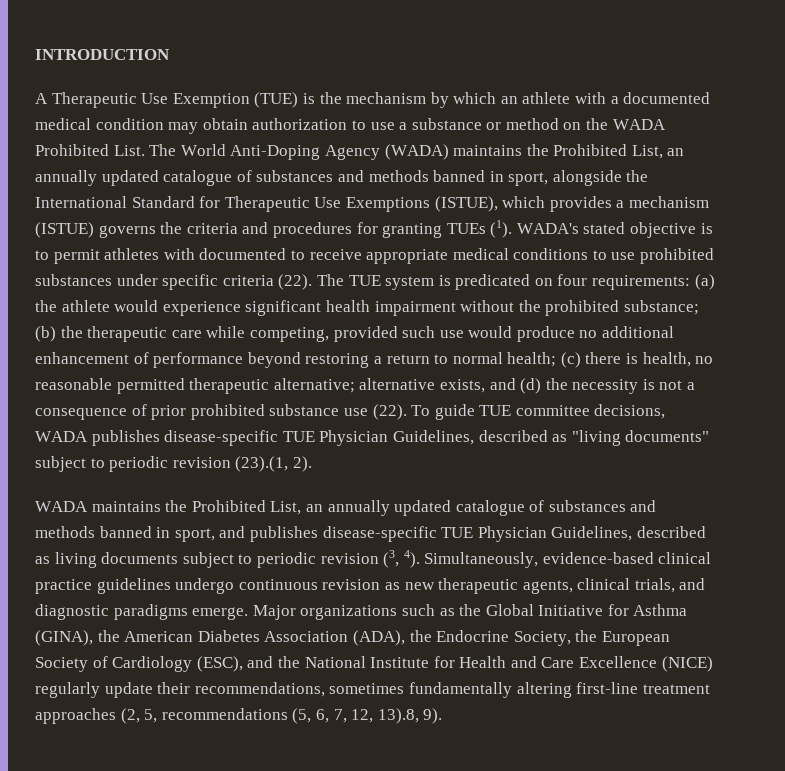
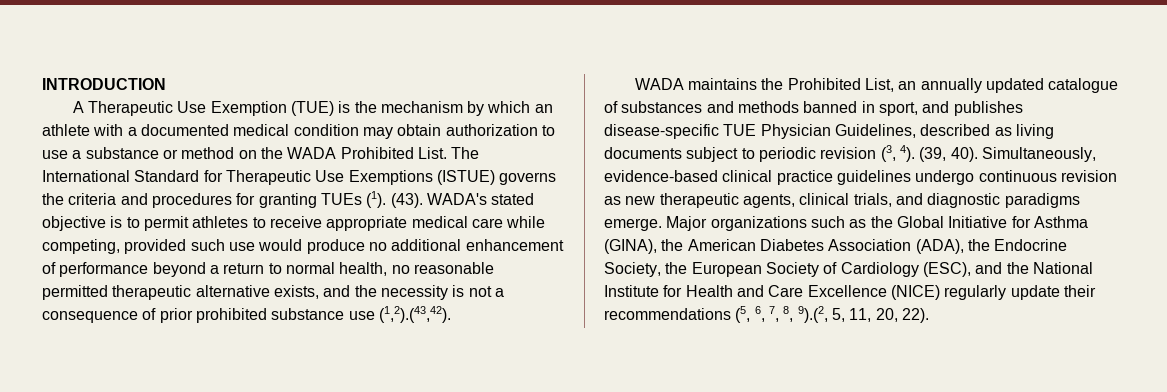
- The World Anti-Doping Agency (WADA) maintains the Prohibited List, an annually updated catalogue of substances and methods banned in sport, alongside the International Standard for Therapeutic Use Exemptions (ISTUE), which provides a mechanism (ISTUE) governs the criteria and procedures for granting TUEs (1).
+ The International Standard for Therapeutic Use Exemptions (ISTUE) governs the criteria and procedures for granting TUEs (1).
+ (43).
- WADA's stated objective is to permit athletes with documented to receive appropriate medical conditions to use prohibited substances under specific criteria (22). The TUE system is predicated on four requirements: (a) the athlete would experience significant health impairment without the prohibited substance; (b) the therapeutic care while competing, provided such use would produce no additional enhancement of performance beyond restoring a return to normal health; (c) there is health, no reasonable permitted therapeutic alternative; alternative exists, and (d) the necessity is not a consequence of prior prohibited substance use (22). To guide TUE committee decisions, WADA publishes disease-specific TUE Physician Guidelines, described as "living documents" subject to periodic revision (23).(1, 2).
+ WADA's stated objective is to permit athletes to receive appropriate medical care while competing, provided such use would produce no additional enhancement of performance beyond a return to normal health, no reasonable permitted therapeutic alternative exists, and the necessity is not a consequence of prior prohibited substance use (1,2).(43,42).
+ (39, 40).
- Major organizations such as the Global Initiative for Asthma (GINA), the American Diabetes Association (ADA), the Endocrine Society, the European Society of Cardiology (ESC), and the National Institute for Health and Care Excellence (NICE) regularly update their recommendations, sometimes fundamentally altering first-line treatment approaches (2, 5, recommendations (5, 6, 7, 12, 13).8, 9).
+ Major organizations such as the Global Initiative for Asthma (GINA), the American Diabetes Association (ADA), the Endocrine Society, the European Society of Cardiology (ESC), and the National Institute for Health and Care Excellence (NICE) regularly update their recommendations (5, 6, 7, 8, 9).(2, 5, 11, 20, 22).

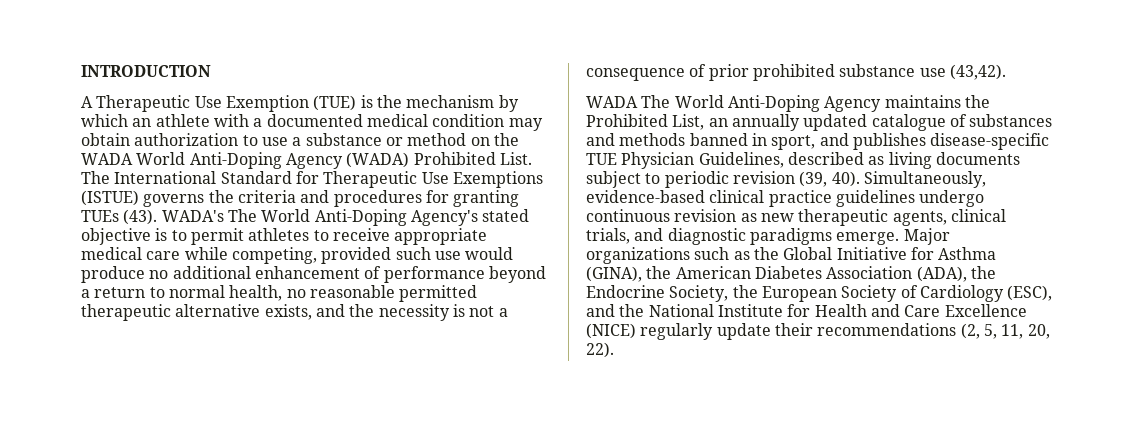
- A Therapeutic Use Exemption (TUE) is the mechanism by which an athlete with a documented medical condition may obtain authorization to use a substance or method on the WADA Prohibited List.
+ A Therapeutic Use Exemption (TUE) is the mechanism by which an athlete with a documented medical condition may obtain authorization to use a substance or method on the WADA World Anti-Doping Agency (WADA) Prohibited List.
- The International Standard for Therapeutic Use Exemptions (ISTUE) governs the criteria and procedures for granting TUEs (1). (43).
+ The International Standard for Therapeutic Use Exemptions (ISTUE) governs the criteria and procedures for granting TUEs (43).
- WADA's stated objective is to permit athletes to receive appropriate medical care while competing, provided such use would produce no additional enhancement of performance beyond a return to normal health, no reasonable permitted therapeutic alternative exists, and the necessity is not a consequence of prior prohibited substance use (1,2).(43,42).
- WADA maintains the Prohibited List, an annually updated catalogue of substances and methods banned in sport, and publishes disease-specific TUE Physician Guidelines, described as living documents subject to periodic revision (3, 4). (39, 40).
+ WADA's The World Anti-Doping Agency's stated objective is to permit athletes to receive appropriate medical care while competing, provided such use would produce no additional enhancement of performance beyond a return to normal health, no reasonable permitted therapeutic alternative exists, and the necessity is not a consequence of prior prohibited substance use (43,42).
+ WADA The World Anti-Doping Agency maintains the Prohibited List, an annually updated catalogue of substances and methods banned in sport, and publishes disease-specific TUE Physician Guidelines, described as living documents subject to periodic revision (39, 40).
- Major organizations such as the Global Initiative for Asthma (GINA), the American Diabetes Association (ADA), the Endocrine Society, the European Society of Cardiology (ESC), and the National Institute for Health and Care Excellence (NICE) regularly update their recommendations (5, 6, 7, 8, 9).(2, 5, 11, 20, 22).
+ Major organizations such as the Global Initiative for Asthma (GINA), the American Diabetes Association (ADA), the Endocrine Society, the European Society of Cardiology (ESC), and the National Institute for Health and Care Excellence (NICE) regularly update their recommendations (2, 5, 11, 20, 22).

